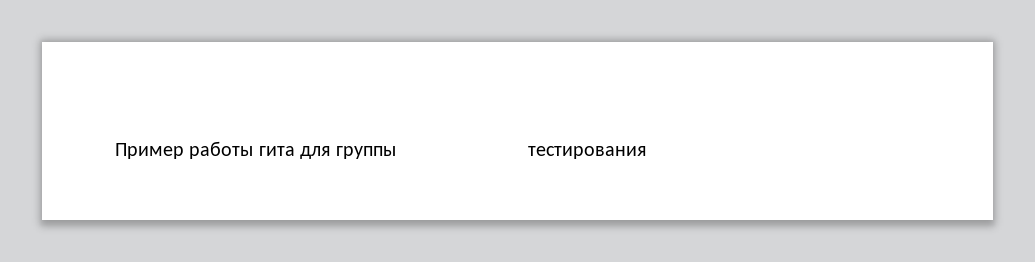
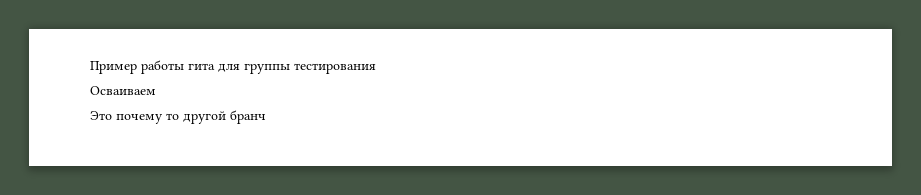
+ Осваиваем
+ Это почему то другой бранч

